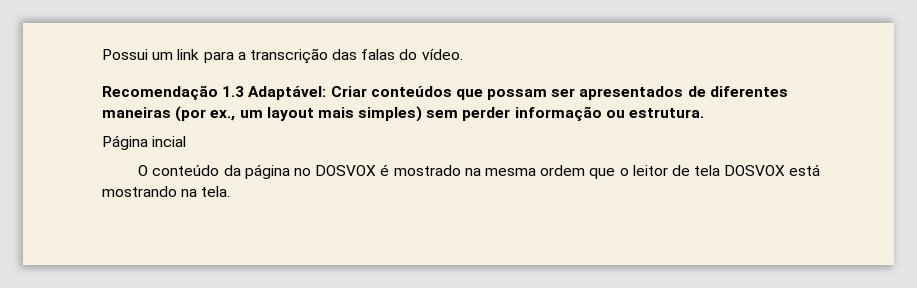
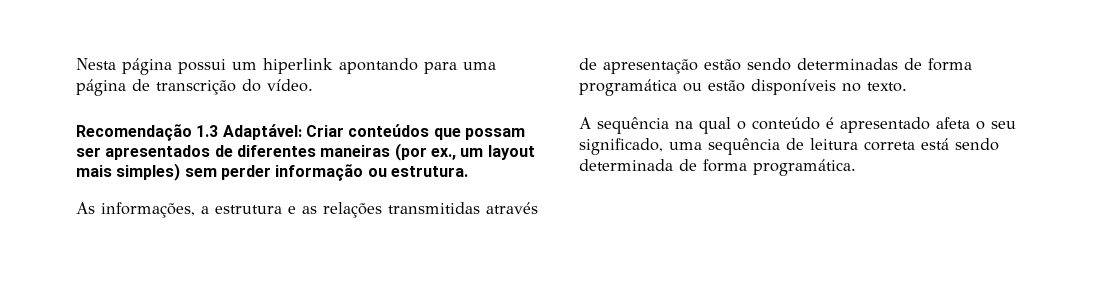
- Possui um link para a transcrição das falas do vídeo.
+ Nesta página possui um hiperlink apontando para uma página de transcrição do vídeo.
- Página incial
- O conteúdo da página no DOSVOX é mostrado na mesma ordem que o leitor de tela DOSVOX está mostrando na tela.
+ As informações, a estrutura e as relações transmitidas através de apresentação estão sendo determinadas de forma programática ou estão disponíveis no texto.
+ A sequência na qual o conteúdo é apresentado afeta o seu significado, uma sequência de leitura correta está sendo determinada de forma programática.

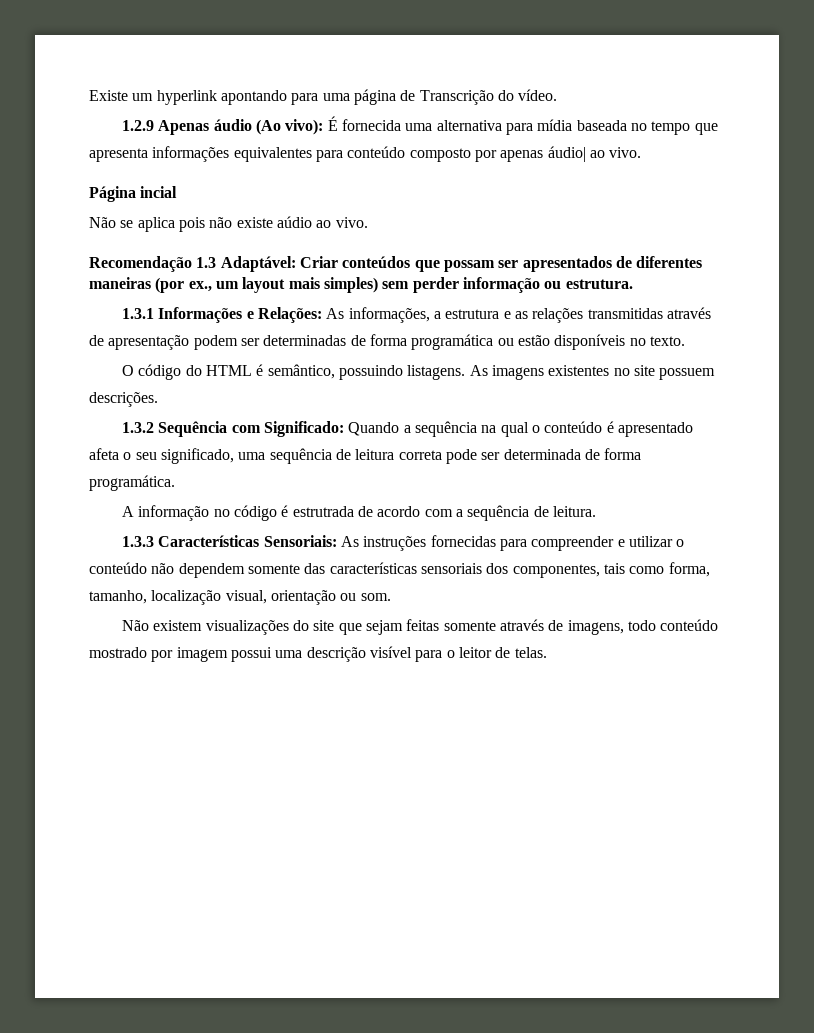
- Nesta página possui um hiperlink apontando para uma página de transcrição do vídeo.
+ Existe um hyperlink apontando para uma página de Transcrição do vídeo.
+ 1.2.9 Apenas áudio (Ao vivo): É fornecida uma alternativa para mídia baseada no tempo que apresenta informações equivalentes para conteúdo composto por apenas áudio| ao vivo.
+ Página incial
+ Não se aplica pois não existe aúdio ao vivo.
- As informações, a estrutura e as relações transmitidas através de apresentação estão sendo determinadas de forma programática ou estão disponíveis no texto.
+ 1.3.1 Informações e Relações: As informações, a estrutura e as relações transmitidas através de apresentação podem ser determinadas de forma programática ou estão disponíveis no texto.
- A sequência na qual o conteúdo é apresentado afeta o seu significado, uma sequência de leitura correta está sendo determinada de forma programática.
+ O código do HTML é semântico, possuindo listagens. As imagens existentes no site possuem descrições.
+ 1.3.2 Sequência com Significado: Quando a sequência na qual o conteúdo é apresentado afeta o seu significado, uma sequência de leitura correta pode ser determinada de forma programática.
+ A informação no código é estrutrada de acordo com a sequência de leitura.
+ 1.3.3 Características Sensoriais: As instruções fornecidas para compreender e utilizar o conteúdo não dependem somente das características sensoriais dos componentes, tais como forma, tamanho, localização visual, orientação ou som.
+ Não existem visualizações do site que sejam feitas somente através de imagens, todo conteúdo mostrado por imagem possui uma descrição visível para o leitor de telas.

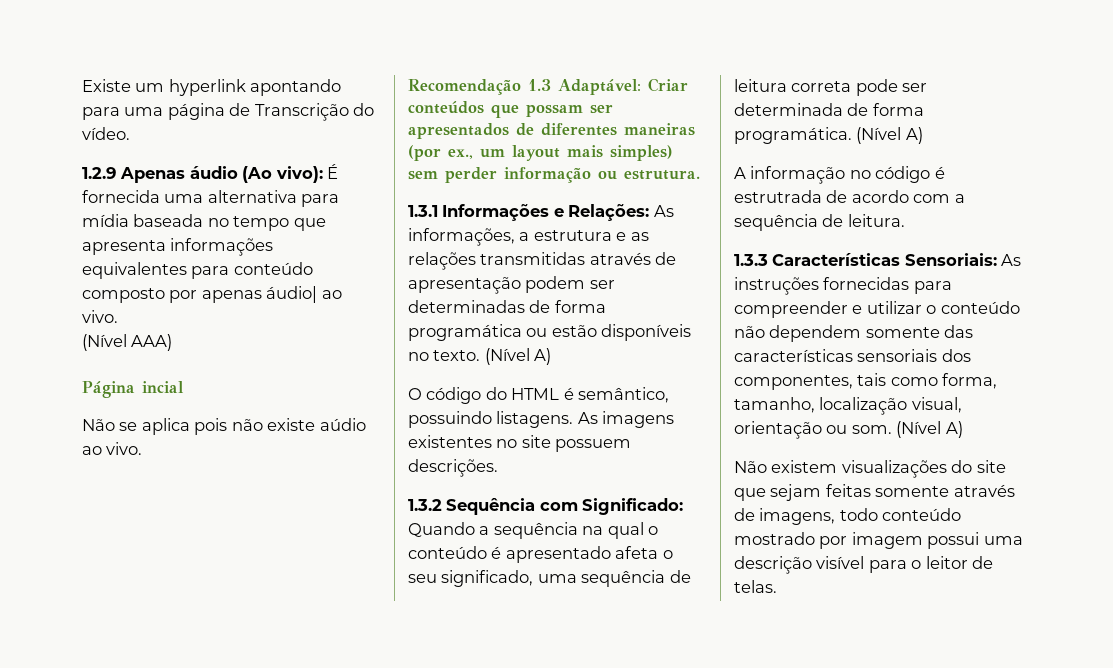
+ (Nível AAA)
- 1.3.1 Informações e Relações: As informações, a estrutura e as relações transmitidas através de apresentação podem ser determinadas de forma programática ou estão disponíveis no texto.
+ 1.3.1 Informações e Relações: As informações, a estrutura e as relações transmitidas através de apresentação podem ser determinadas de forma programática ou estão disponíveis no texto. (Nível A)
- 1.3.2 Sequência com Significado: Quando a sequência na qual o conteúdo é apresentado afeta o seu significado, uma sequência de leitura correta pode ser determinada de forma programática.
+ 1.3.2 Sequência com Significado: Quando a sequência na qual o conteúdo é apresentado afeta o seu significado, uma sequência de leitura correta pode ser determinada de forma programática. (Nível A)
- 1.3.3 Características Sensoriais: As instruções fornecidas para compreender e utilizar o conteúdo não dependem somente das características sensoriais dos componentes, tais como forma, tamanho, localização visual, orientação ou som.
+ 1.3.3 Características Sensoriais: As instruções fornecidas para compreender e utilizar o conteúdo não dependem somente das características sensoriais dos componentes, tais como forma, tamanho, localização visual, orientação ou som. (Nível A)

